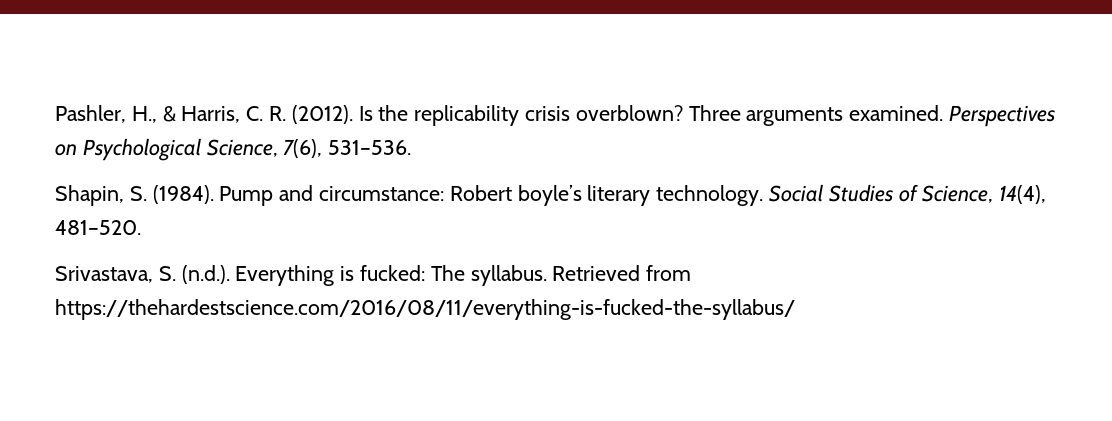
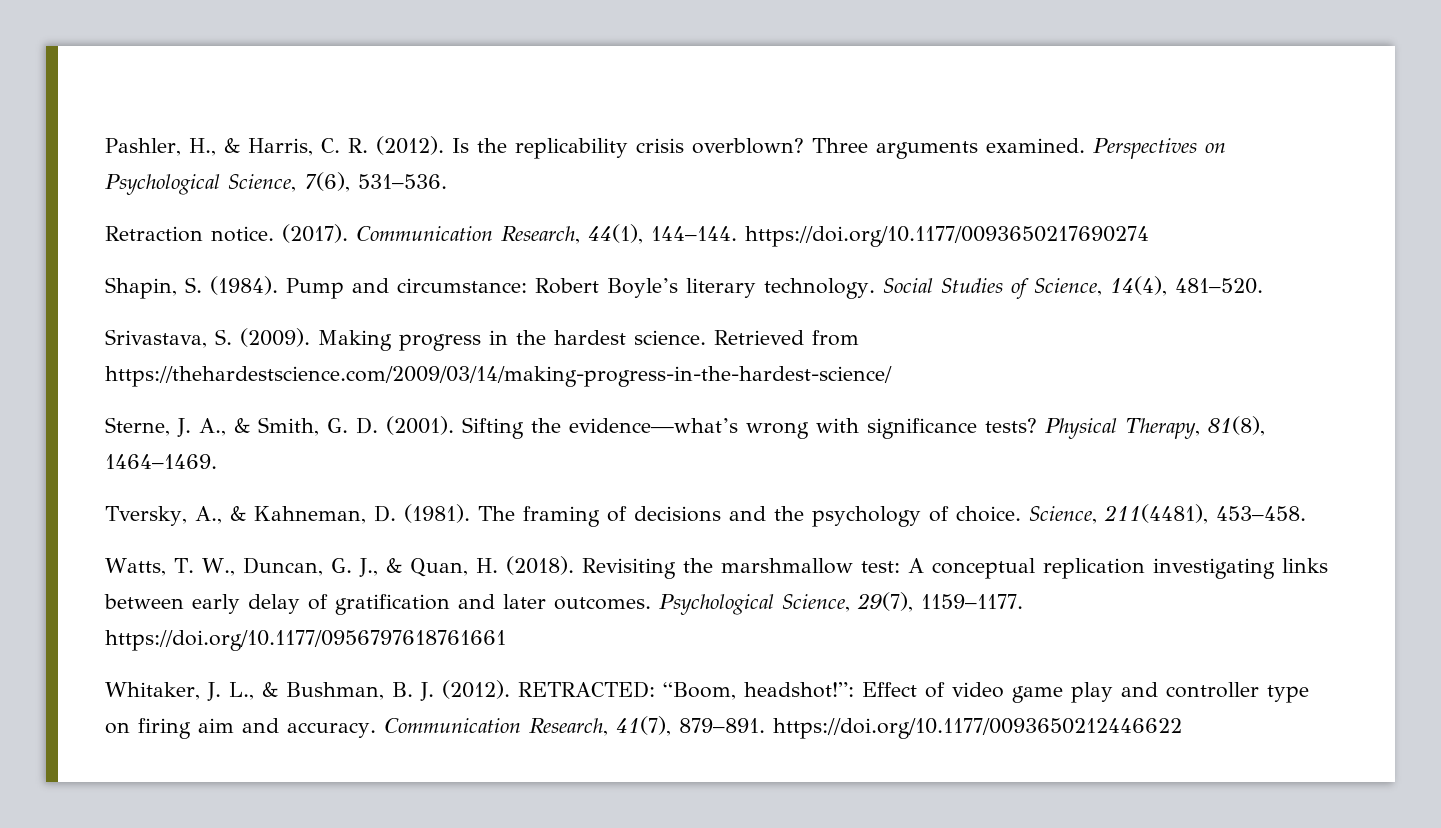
+ Retraction notice. (2017). Communication Research, 44(1), 144–144. https://doi.org/10.1177/0093650217690274
- Pump and circumstance: Robert boyle’s literary technology.
+ Pump and circumstance: Robert Boyle’s literary technology.
- Srivastava, S. (n.d.). Everything is fucked: The syllabus. Retrieved from https://thehardestscience.com/2016/08/11/everything-is-fucked-the-syllabus/
+ Srivastava, S. (2009). Making progress in the hardest science. Retrieved from https://thehardestscience.com/2009/03/14/making-progress-in-the-hardest-science/
+ Sterne, J. A., & Smith, G. D. (2001). Sifting the evidence—what’s wrong with significance tests? Physical Therapy, 81(8), 1464–1469.
+ Tversky, A., & Kahneman, D. (1981). The framing of decisions and the psychology of choice. Science, 211(4481), 453–458.
+ Watts, T. W., Duncan, G. J., & Quan, H. (2018). Revisiting the marshmallow test: A conceptual replication investigating links between early delay of gratification and later outcomes. Psychological Science, 29(7), 1159–1177. https://doi.org/10.1177/0956797618761661
+ Whitaker, J. L., & Bushman, B. J. (2012). RETRACTED: “Boom, headshot!”: Effect of video game play and controller type on firing aim and accuracy. Communication Research, 41(7), 879–891. https://doi.org/10.1177/0093650212446622

